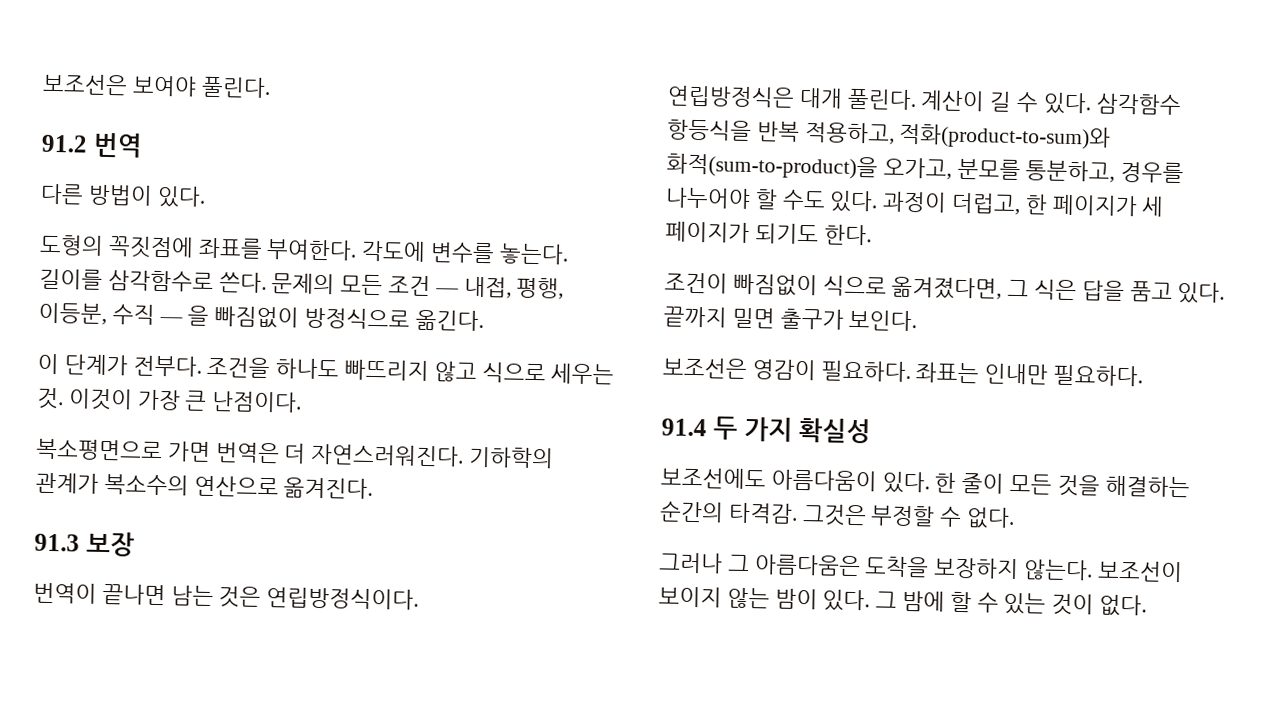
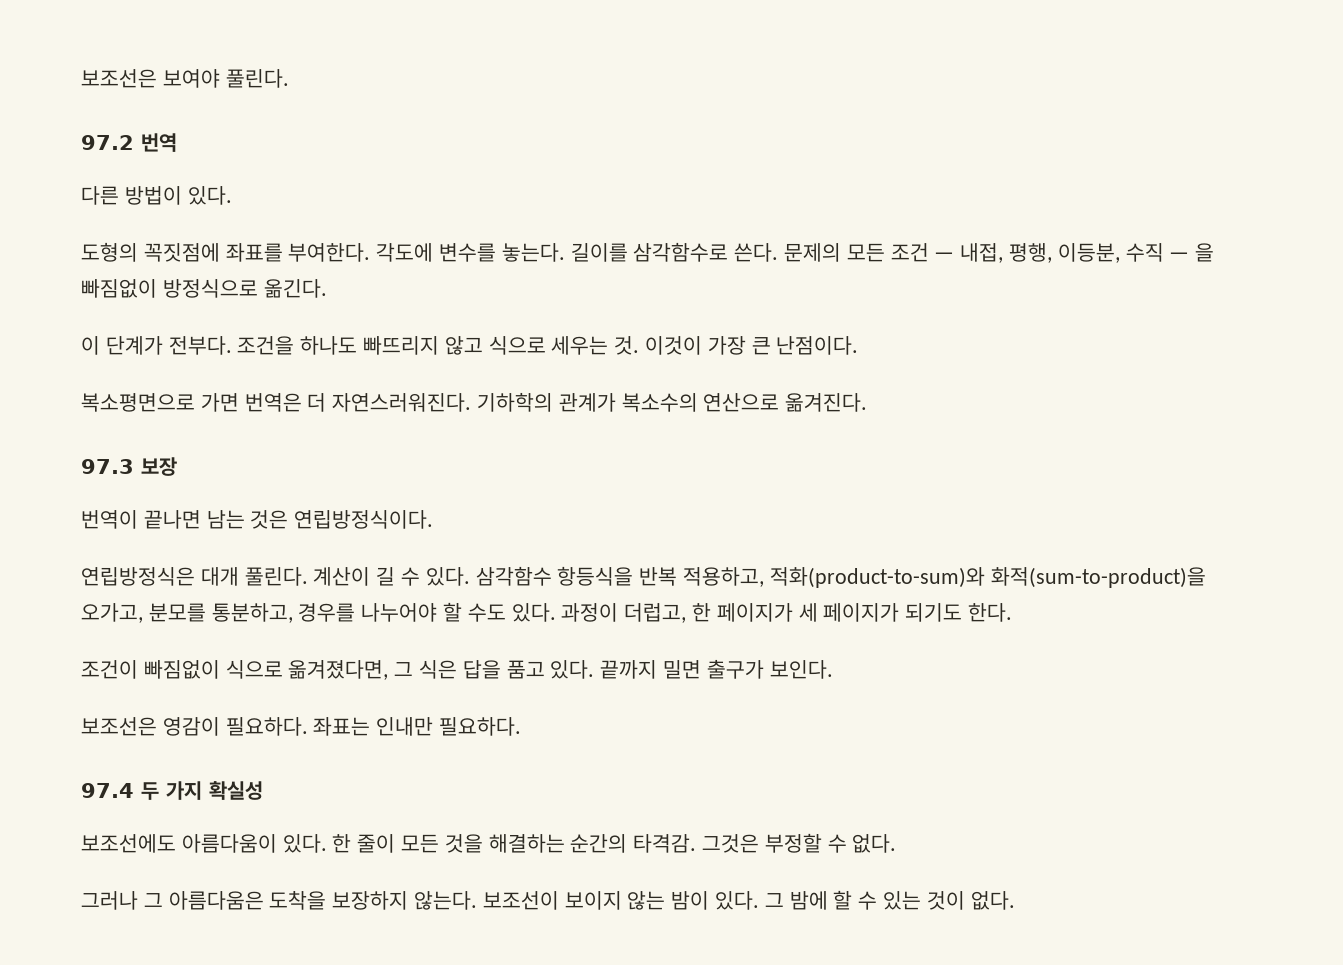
- 91.2 번역
+ 97.2 번역
- 91.3 보장
+ 97.3 보장
- 91.4 두 가지 확실성
+ 97.4 두 가지 확실성

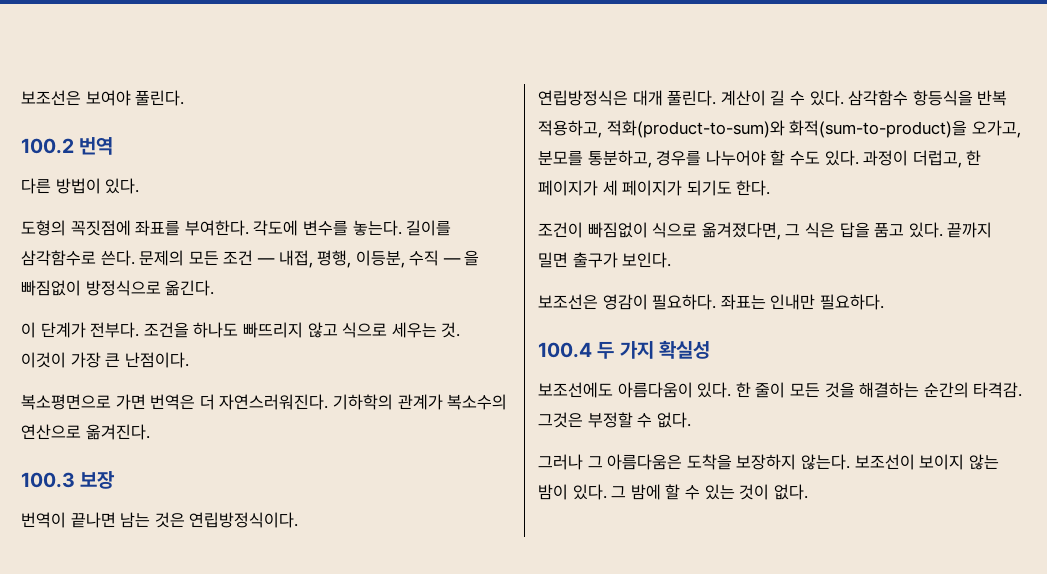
- 97.2 번역
+ 100.2 번역
- 97.3 보장
+ 100.3 보장
- 97.4 두 가지 확실성
+ 100.4 두 가지 확실성

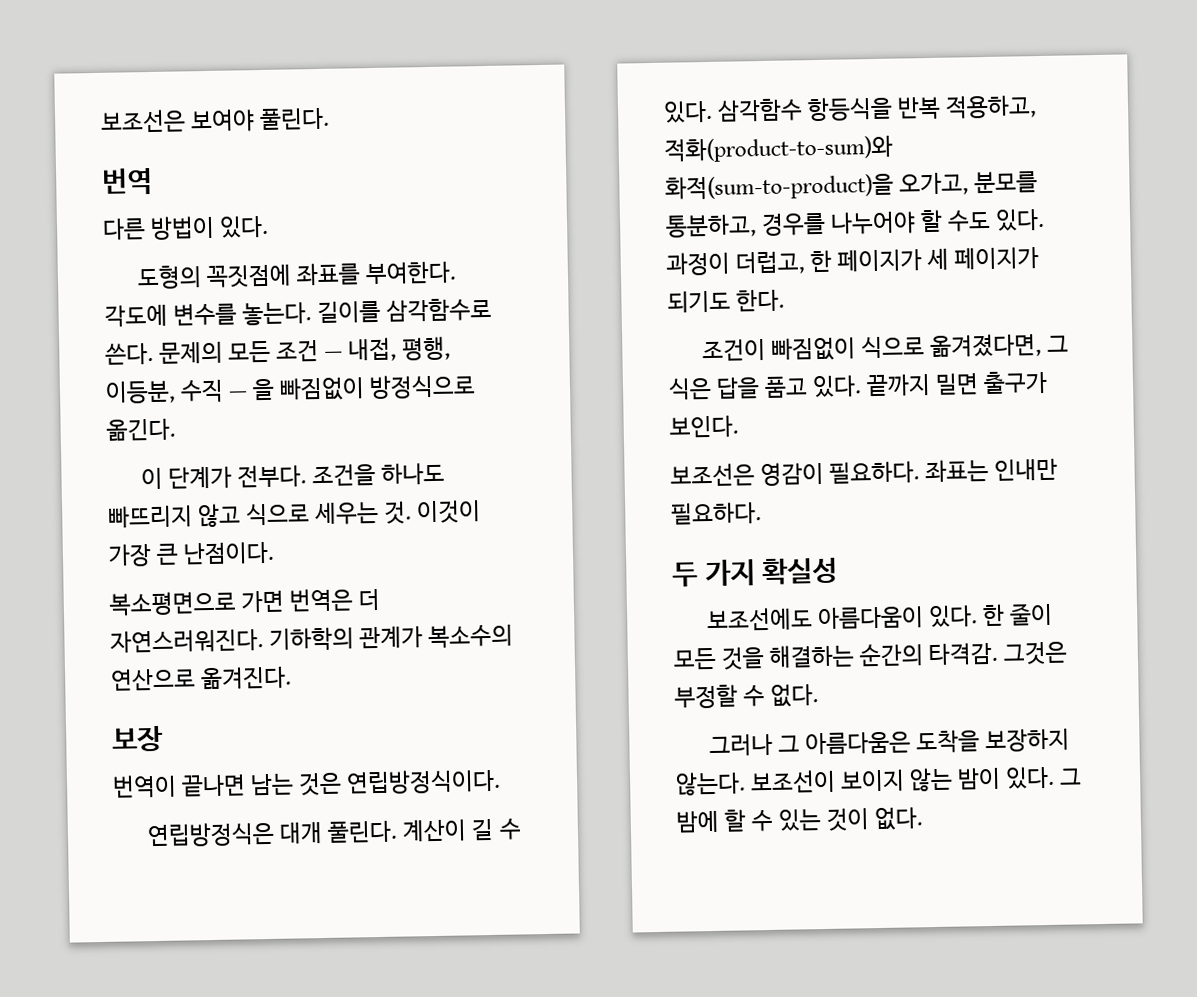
- 100.2 번역
+ 번역
- 100.3 보장
+ 보장
- 100.4 두 가지 확실성
+ 두 가지 확실성

